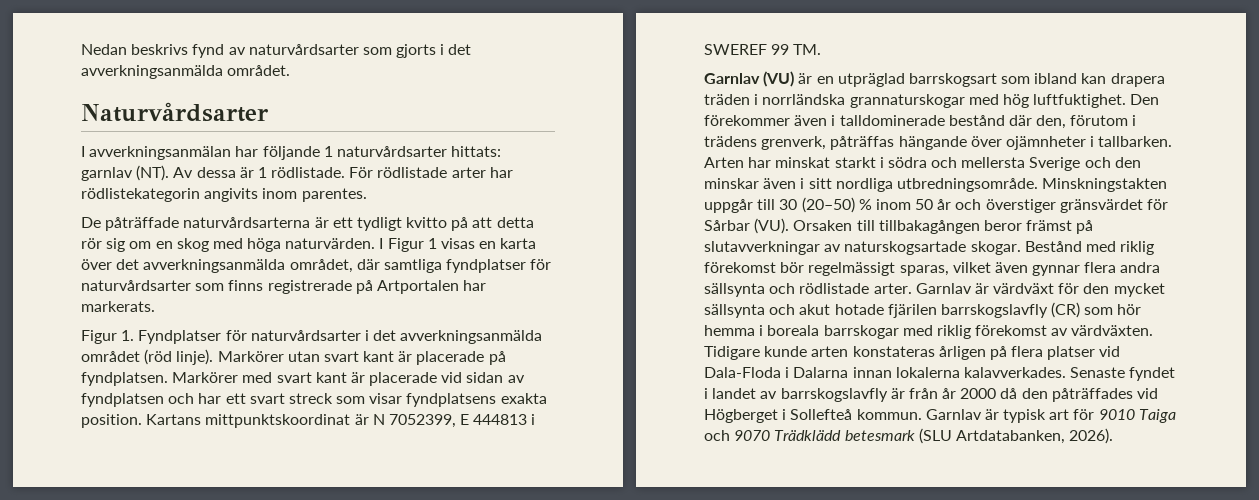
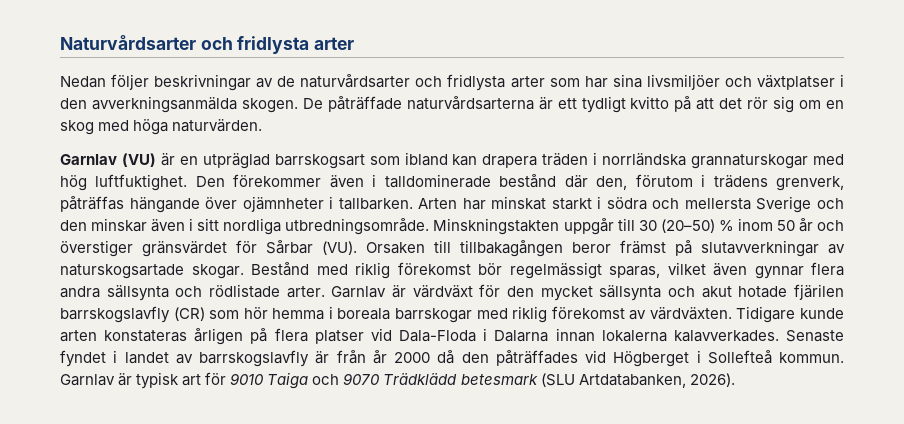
- Nedan beskrivs fynd av naturvårdsarter som gjorts i det avverkningsanmälda området.
- Naturvårdsarter
- I avverkningsanmälan har följande 1 naturvårdsarter hittats: garnlav (NT). Av dessa är 1 rödlistade. För rödlistade arter har rödlistekategorin angivits inom parentes.
- De påträffade naturvårdsarterna är ett tydligt kvitto på att detta rör sig om en skog med höga naturvärden. I Figur 1 visas en karta över det avverkningsanmälda området, där samtliga fyndplatser för naturvårdsarter som finns registrerade på Artportalen har markerats.
- Figur 1. Fyndplatser för naturvårdsarter i det avverkningsanmälda området (röd linje). Markörer utan svart kant är placerade på fyndplatsen. Markörer med svart kant är placerade vid sidan av fyndplatsen och har ett svart streck som visar fyndplatsens exakta position. Kartans mittpunktskoordinat är N 7052399, E 444813 i SWEREF 99 TM.
+ Naturvårdsarter och fridlysta arter
+ Nedan följer beskrivningar av de naturvårdsarter och fridlysta arter som har sina livsmiljöer och växtplatser i den avverkningsanmälda skogen. De påträffade naturvårdsarterna är ett tydligt kvitto på att det rör sig om en skog med höga naturvärden.

